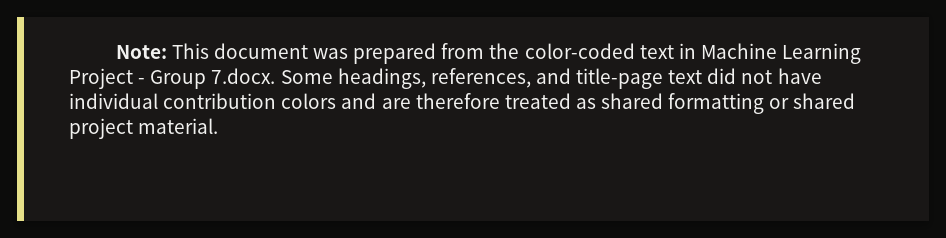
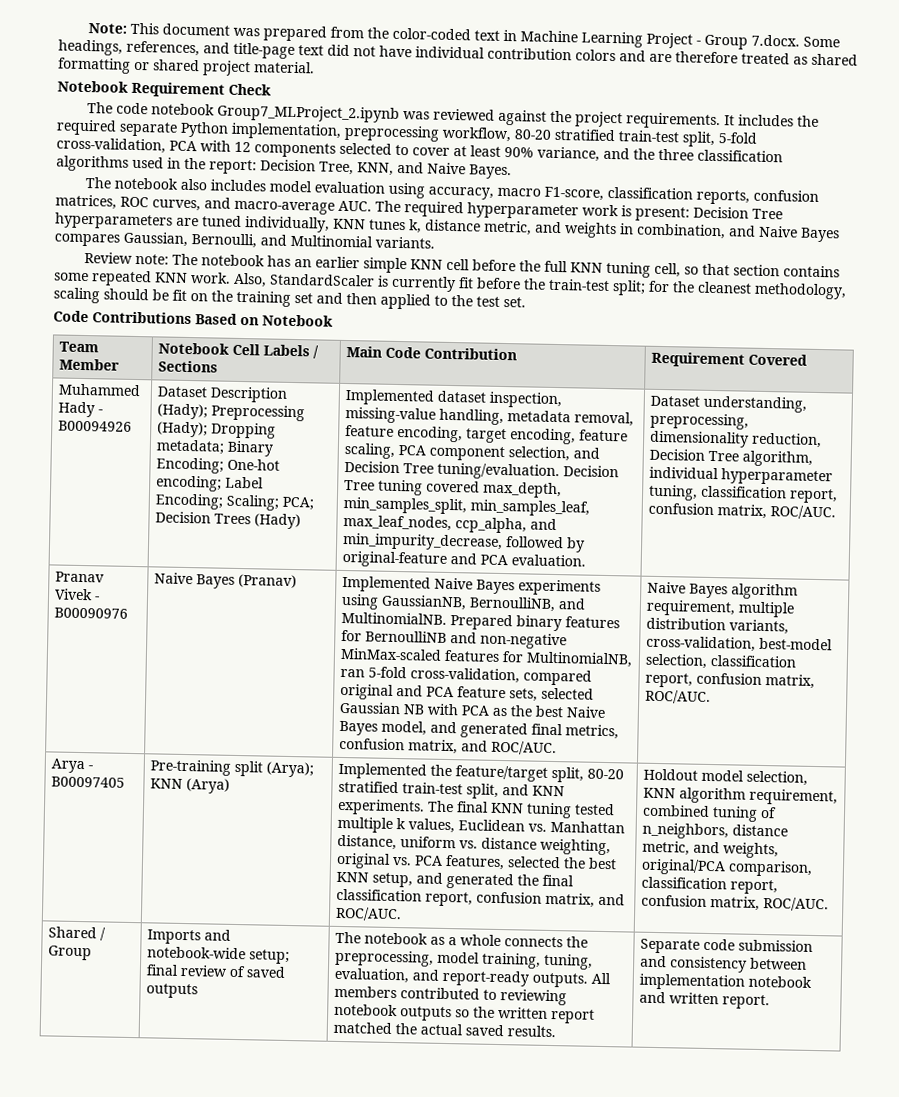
+ Notebook Requirement Check
+ The code notebook Group7_MLProject_2.ipynb was reviewed against the project requirements. It includes the required separate Python implementation, preprocessing workflow, 80-20 stratified train-test split, 5-fold cross-validation, PCA with 12 components selected to cover at least 90% variance, and the three classification algorithms used in the report: Decision Tree, KNN, and Naive Bayes.
+ The notebook also includes model evaluation using accuracy, macro F1-score, classification reports, confusion matrices, ROC curves, and macro-average AUC. The required hyperparameter work is present: Decision Tree hyperparameters are tuned individually, KNN tunes k, distance metric, and weights in combination, and Naive Bayes compares Gaussian, Bernoulli, and Multinomial variants.
+ Review note: The notebook has an earlier simple KNN cell before the full KNN tuning cell, so that section contains some repeated KNN work. Also, StandardScaler is currently fit before the train-test split; for the cleanest methodology, scaling should be fit on the training set and then applied to the test set.
+ Code Contributions Based on Notebook
+ Team Member | Notebook Cell Labels / Sections | Main Code Contribution | Requirement Covered
+ Muhammed Hady - B00094926 | Dataset Description (Hady); Preprocessing (Hady); Dropping metadata; Binary Encoding; One-hot encoding; Label Encoding; Scaling; PCA; Decision Trees (Hady) | Implemented dataset inspection, missing-value handling, metadata removal, feature encoding, target encoding, feature scaling, PCA component selection, and Decision Tree tuning/evaluation. Decision Tree tuning covered max_depth, min_samples_split, min_samples_leaf, max_leaf_nodes, ccp_alpha, and min_impurity_decrease, followed by original-feature and PCA evaluation. | Dataset understanding, preprocessing, dimensionality reduction, Decision Tree algorithm, individual hyperparameter tuning, classification report, confusion matrix, ROC/AUC.
+ Pranav Vivek - B00090976 | Naive Bayes (Pranav) | Implemented Naive Bayes experiments using GaussianNB, BernoulliNB, and MultinomialNB. Prepared binary features for BernoulliNB and non-negative MinMax-scaled features for MultinomialNB, ran 5-fold cross-validation, compared original and PCA feature sets, selected Gaussian NB with PCA as the best Naive Bayes model, and generated final metrics, confusion matrix, and ROC/AUC. | Naive Bayes algorithm requirement, multiple distribution variants, cross-validation, best-model selection, classification report, confusion matrix, ROC/AUC.
+ Arya - B00097405 | Pre-training split (Arya); KNN (Arya) | Implemented the feature/target split, 80-20 stratified train-test split, and KNN experiments. The final KNN tuning tested multiple k values, Euclidean vs. Manhattan distance, uniform vs. distance weighting, original vs. PCA features, selected the best KNN setup, and generated the final classification report, confusion matrix, and ROC/AUC. | Holdout model selection, KNN algorithm requirement, combined tuning of n_neighbors, distance metric, and weights, original/PCA comparison, classification report, confusion matrix, ROC/AUC.
+ Shared / Group | Imports and notebook-wide setup; final review of saved outputs | The notebook as a whole connects the preprocessing, model training, tuning, evaluation, and report-ready outputs. All members contributed to reviewing notebook outputs so the written report matched the actual saved results. | Separate code submission and consistency between implementation notebook and written report.

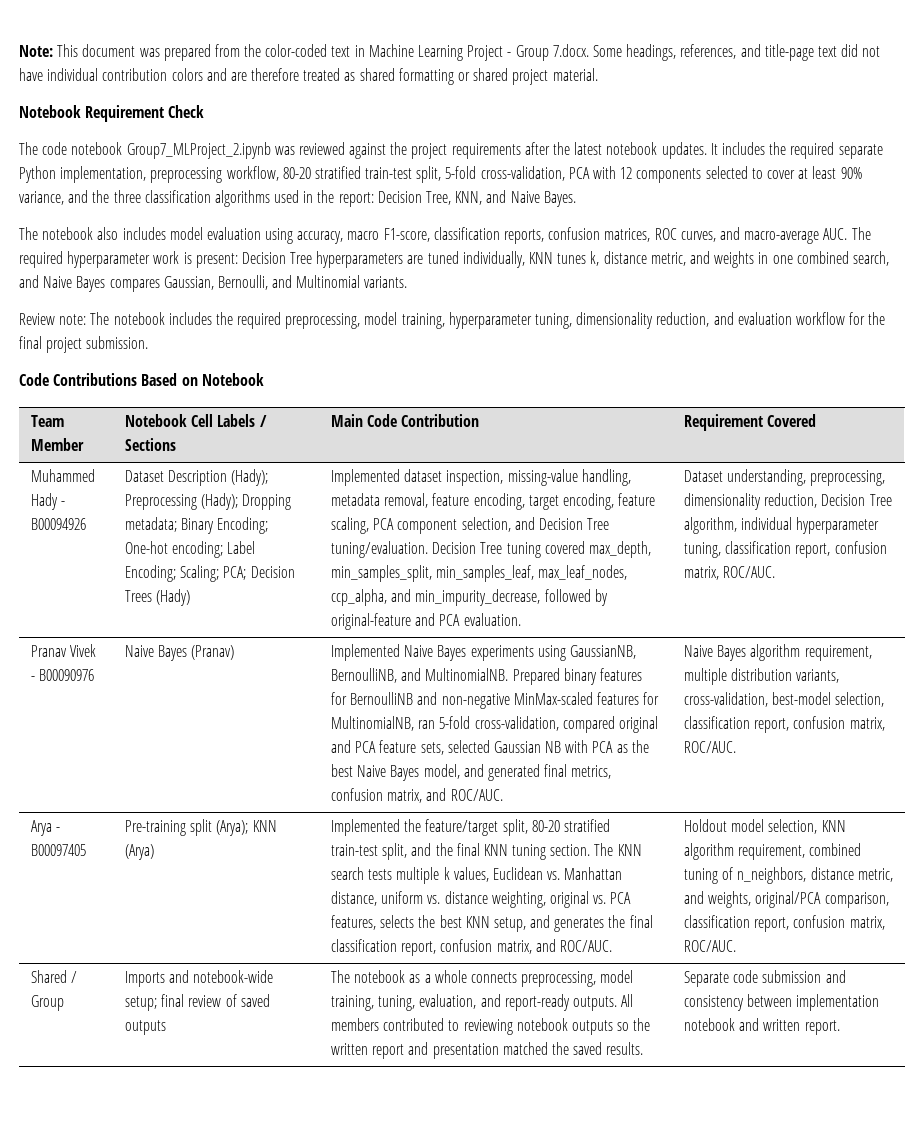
- The code notebook Group7_MLProject_2.ipynb was reviewed against the project requirements.
+ The code notebook Group7_MLProject_2.ipynb was reviewed against the project requirements after the latest notebook updates.
- The notebook also includes model evaluation using accuracy, macro F1-score, classification reports, confusion matrices, ROC curves, and macro-average AUC. The required hyperparameter work is present: Decision Tree hyperparameters are tuned individually, KNN tunes k, distance metric, and weights in combination, and Naive Bayes compares Gaussian, Bernoulli, and Multinomial variants.
+ The notebook also includes model evaluation using accuracy, macro F1-score, classification reports, confusion matrices, ROC curves, and macro-average AUC. The required hyperparameter work is present: Decision Tree hyperparameters are tuned individually, KNN tunes k, distance metric, and weights in one combined search, and Naive Bayes compares Gaussian, Bernoulli, and Multinomial variants.
- Review note: The notebook has an earlier simple KNN cell before the full KNN tuning cell, so that section contains some repeated KNN work. Also, StandardScaler is currently fit before the train-test split; for the cleanest methodology, scaling should be fit on the training set and then applied to the test set.
+ Review note: The notebook includes the required preprocessing, model training, hyperparameter tuning, dimensionality reduction, and evaluation workflow for the final project submission.
- Implemented the feature/target split, 80-20 stratified train-test split, and KNN experiments. The final KNN tuning tested multiple k values, Euclidean vs. Manhattan distance, uniform vs. distance weighting, original vs. PCA features, selected the best KNN setup, and generated the final classification report, confusion matrix, and ROC/AUC.
+ Implemented the feature/target split, 80-20 stratified train-test split, and the final KNN tuning section. The KNN search tests multiple k values, Euclidean vs. Manhattan distance, uniform vs. distance weighting, original vs. PCA features, selects the best KNN setup, and generates the final classification report, confusion matrix, and ROC/AUC.
- The notebook as a whole connects the preprocessing, model training, tuning, evaluation, and report-ready outputs.
+ The notebook as a whole connects preprocessing, model training, tuning, evaluation, and report-ready outputs.
- All members contributed to reviewing notebook outputs so the written report matched the actual saved results.
+ All members contributed to reviewing notebook outputs so the written report and presentation matched the saved results.

